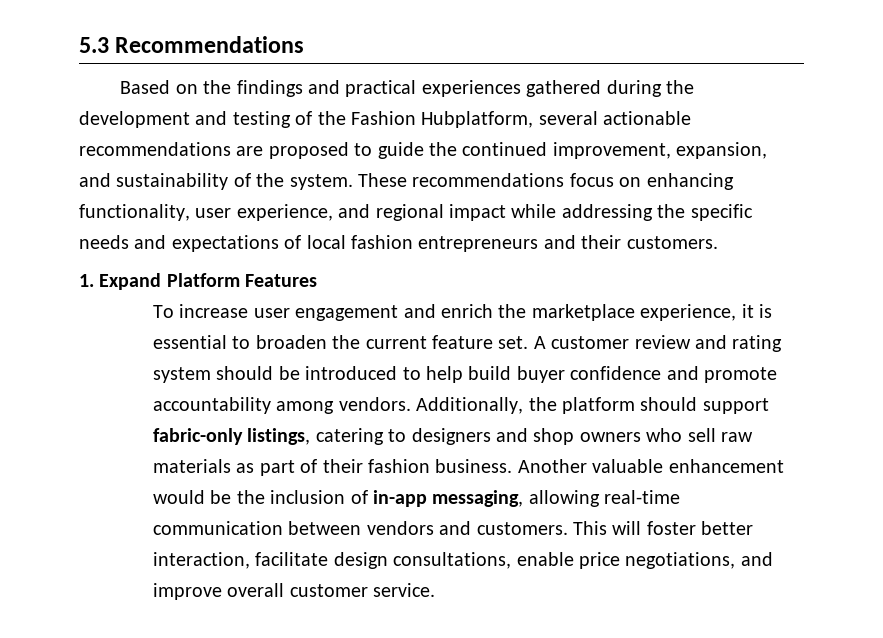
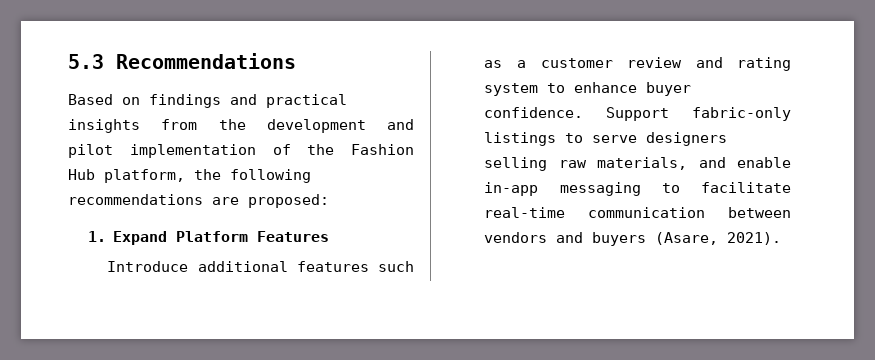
- Based on the findings and practical experiences gathered during the development and testing of the Fashion Hubplatform, several actionable recommendations are proposed to guide the continued improvement, expansion, and sustainability of the system. These recommendations focus on enhancing functionality, user experience, and regional impact while addressing the specific needs and expectations of local fashion entrepreneurs and their customers.
+ Based on findings and practical insights from the development and pilot implementation of the Fashion Hub platform, the following recommendations are proposed:
  1. Expand Platform Features
- To increase user engagement and enrich the marketplace experience, it is essential to broaden the current feature set. A customer review and rating system should be introduced to help build buyer confidence and promote accountability among vendors. Additionally, the platform should support fabric-only listings, catering to designers and shop owners who sell raw materials as part of their fashion business. Another valuable enhancement would be the inclusion of in-app messaging, allowing real-time communication between vendors and customers. This will foster better interaction, facilitate design consultations, enable price negotiations, and improve overall customer service.
+ Introduce additional features such as a customer review and rating system to enhance buyer confidence. Support fabric-only listings to serve designers selling raw materials, and enable in-app messaging to facilitate real-time communication between vendors and buyers (Asare, 2021).

